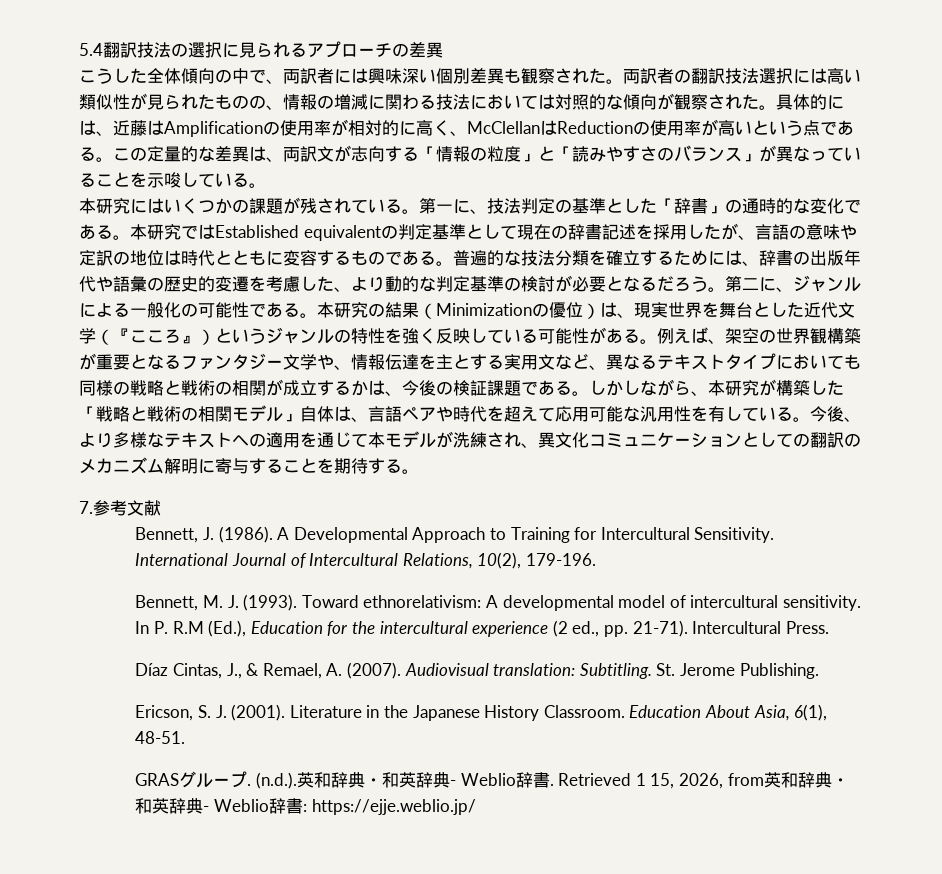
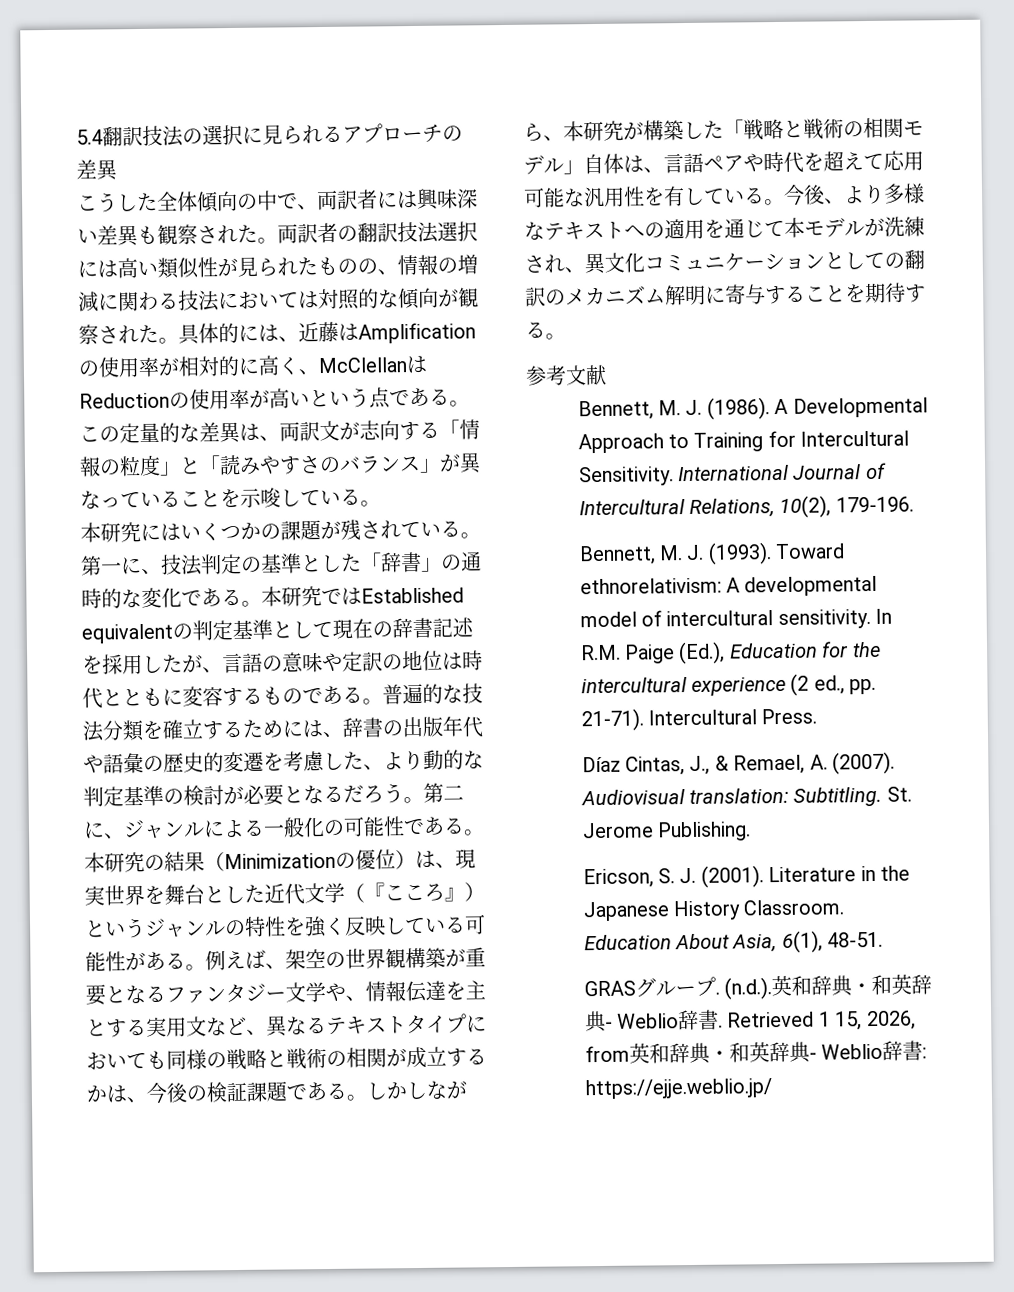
- こうした全体傾向の中で、両訳者には興味深い個別差異も観察された。
+ こうした全体傾向の中で、両訳者には興味深い差異も観察された。
- 7.参考文献
+ 参考文献
- Bennett, J. (1986).
+ Bennett, M. J. (1986).
- In P. R.M (Ed.), Education for the intercultural experience (2 ed., pp. 21-71).
+ In R.M. Paige (Ed.), Education for the intercultural experience (2 ed., pp. 21-71).

